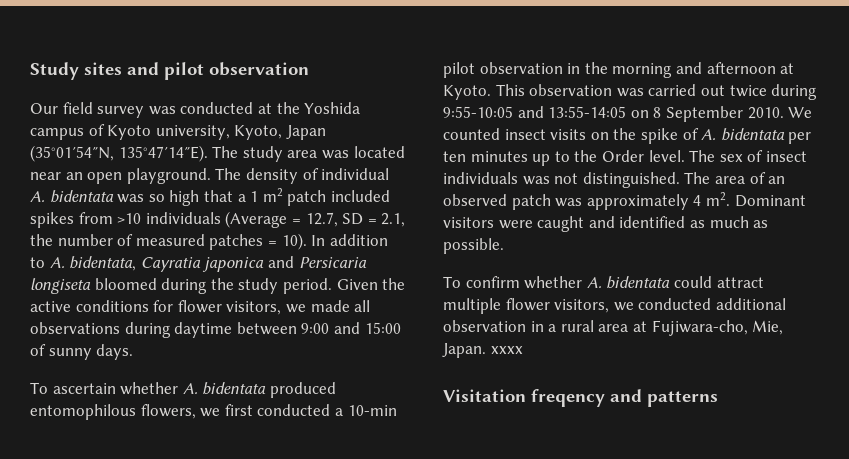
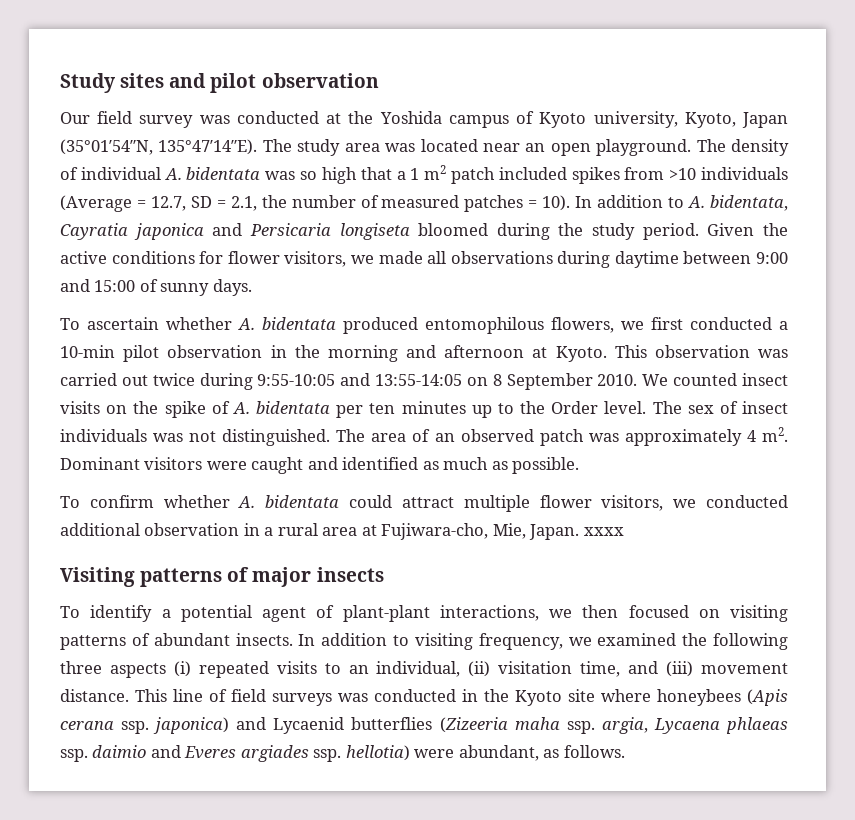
- Visitation freqency and patterns
+ Visiting patterns of major insects
+ To identify a potential agent of plant-plant interactions, we then focused on visiting patterns of abundant insects. In addition to visiting frequency, we examined the following three aspects (i) repeated visits to an individual, (ii) visitation time, and (iii) movement distance. This line of field surveys was conducted in the Kyoto site where honeybees (Apis cerana ssp. japonica) and Lycaenid butterflies (Zizeeria maha ssp. argia, Lycaena phlaeas ssp. daimio and Everes argiades ssp. hellotia) were abundant, as follows.

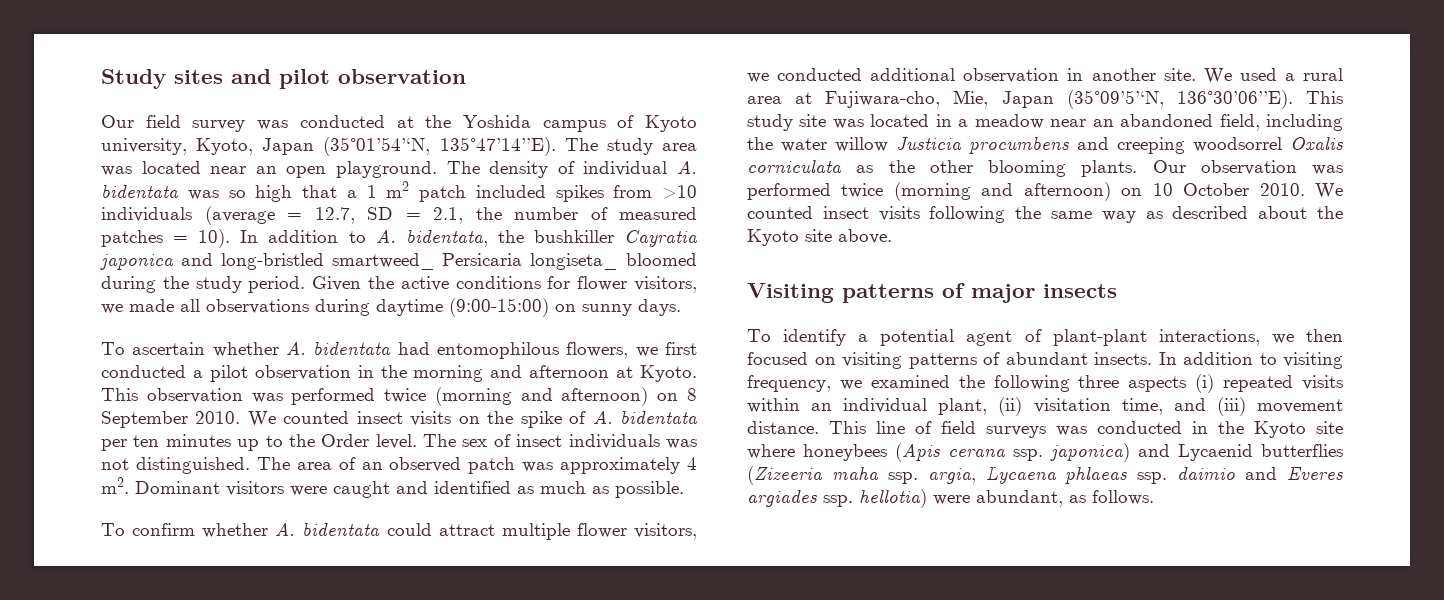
- Our field survey was conducted at the Yoshida campus of Kyoto university, Kyoto, Japan (35°01′54″N, 135°47′14″E).
+ Our field survey was conducted at the Yoshida campus of Kyoto university, Kyoto, Japan (35°01’54’‘N, 135°47’14’’E).
- The density of individual A. bidentata was so high that a 1 m2 patch included spikes from >10 individuals (Average = 12.7, SD = 2.1, the number of measured patches = 10).
+ The density of individual A. bidentata was so high that a 1 m2 patch included spikes from >10 individuals (average = 12.7, SD = 2.1, the number of measured patches = 10).
- In addition to A. bidentata, Cayratia japonica and Persicaria longiseta bloomed during the study period.
+ In addition to A. bidentata, the bushkiller Cayratia japonica and long-bristled smartweed_ Persicaria longiseta_ bloomed during the study period.
- Given the active conditions for flower visitors, we made all observations during daytime between 9:00 and 15:00 of sunny days.
+ Given the active conditions for flower visitors, we made all observations during daytime (9:00-15:00) on sunny days.
- To ascertain whether A. bidentata produced entomophilous flowers, we first conducted a 10-min pilot observation in the morning and afternoon at Kyoto.
+ To ascertain whether A. bidentata had entomophilous flowers, we first conducted a pilot observation in the morning and afternoon at Kyoto.
- This observation was carried out twice during 9:55-10:05 and 13:55-14:05 on 8 September 2010.
+ This observation was performed twice (morning and afternoon) on 8 September 2010.
- To confirm whether A. bidentata could attract multiple flower visitors, we conducted additional observation in a rural area at Fujiwara-cho, Mie, Japan. xxxx
+ To confirm whether A. bidentata could attract multiple flower visitors, we conducted additional observation in another site. We used a rural area at Fujiwara-cho, Mie, Japan (35°09’5’‘N, 136°30’06’’E). This study site was located in a meadow near an abandoned field, including the water willow Justicia procumbens and creeping woodsorrel Oxalis corniculata as the other blooming plants. Our observation was performed twice (morning and afternoon) on 10 October 2010. We counted insect visits following the same way as described about the Kyoto site above.
- In addition to visiting frequency, we examined the following three aspects (i) repeated visits to an individual, (ii) visitation time, and (iii) movement distance.
+ In addition to visiting frequency, we examined the following three aspects (i) repeated visits within an individual plant, (ii) visitation time, and (iii) movement distance.

